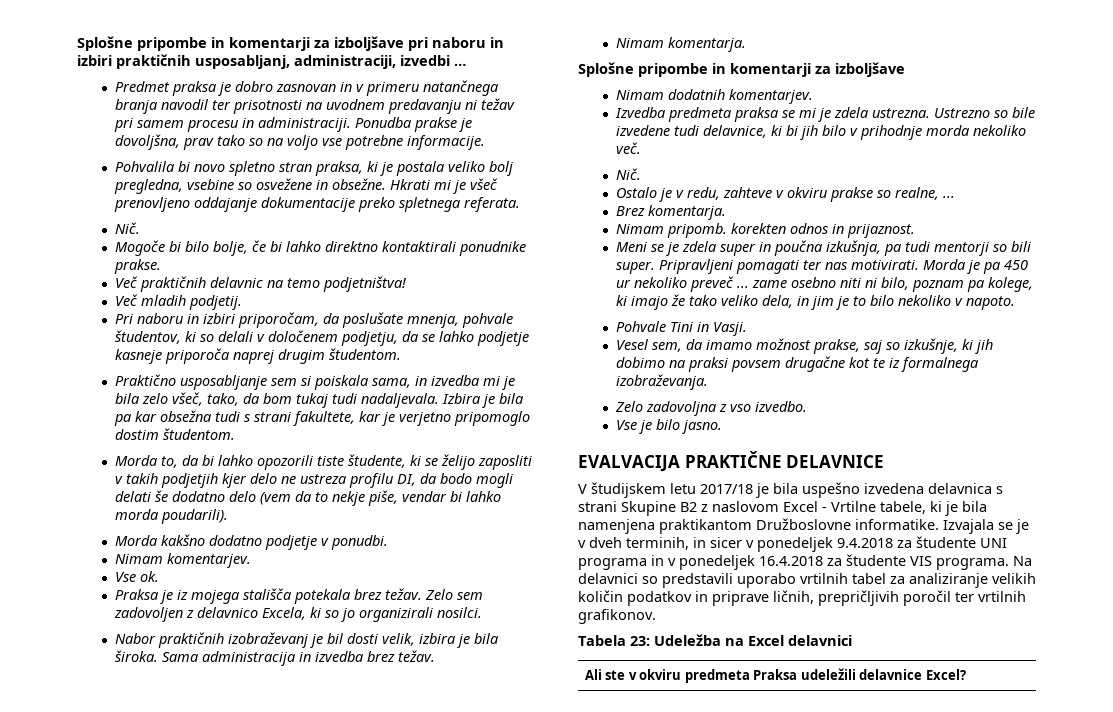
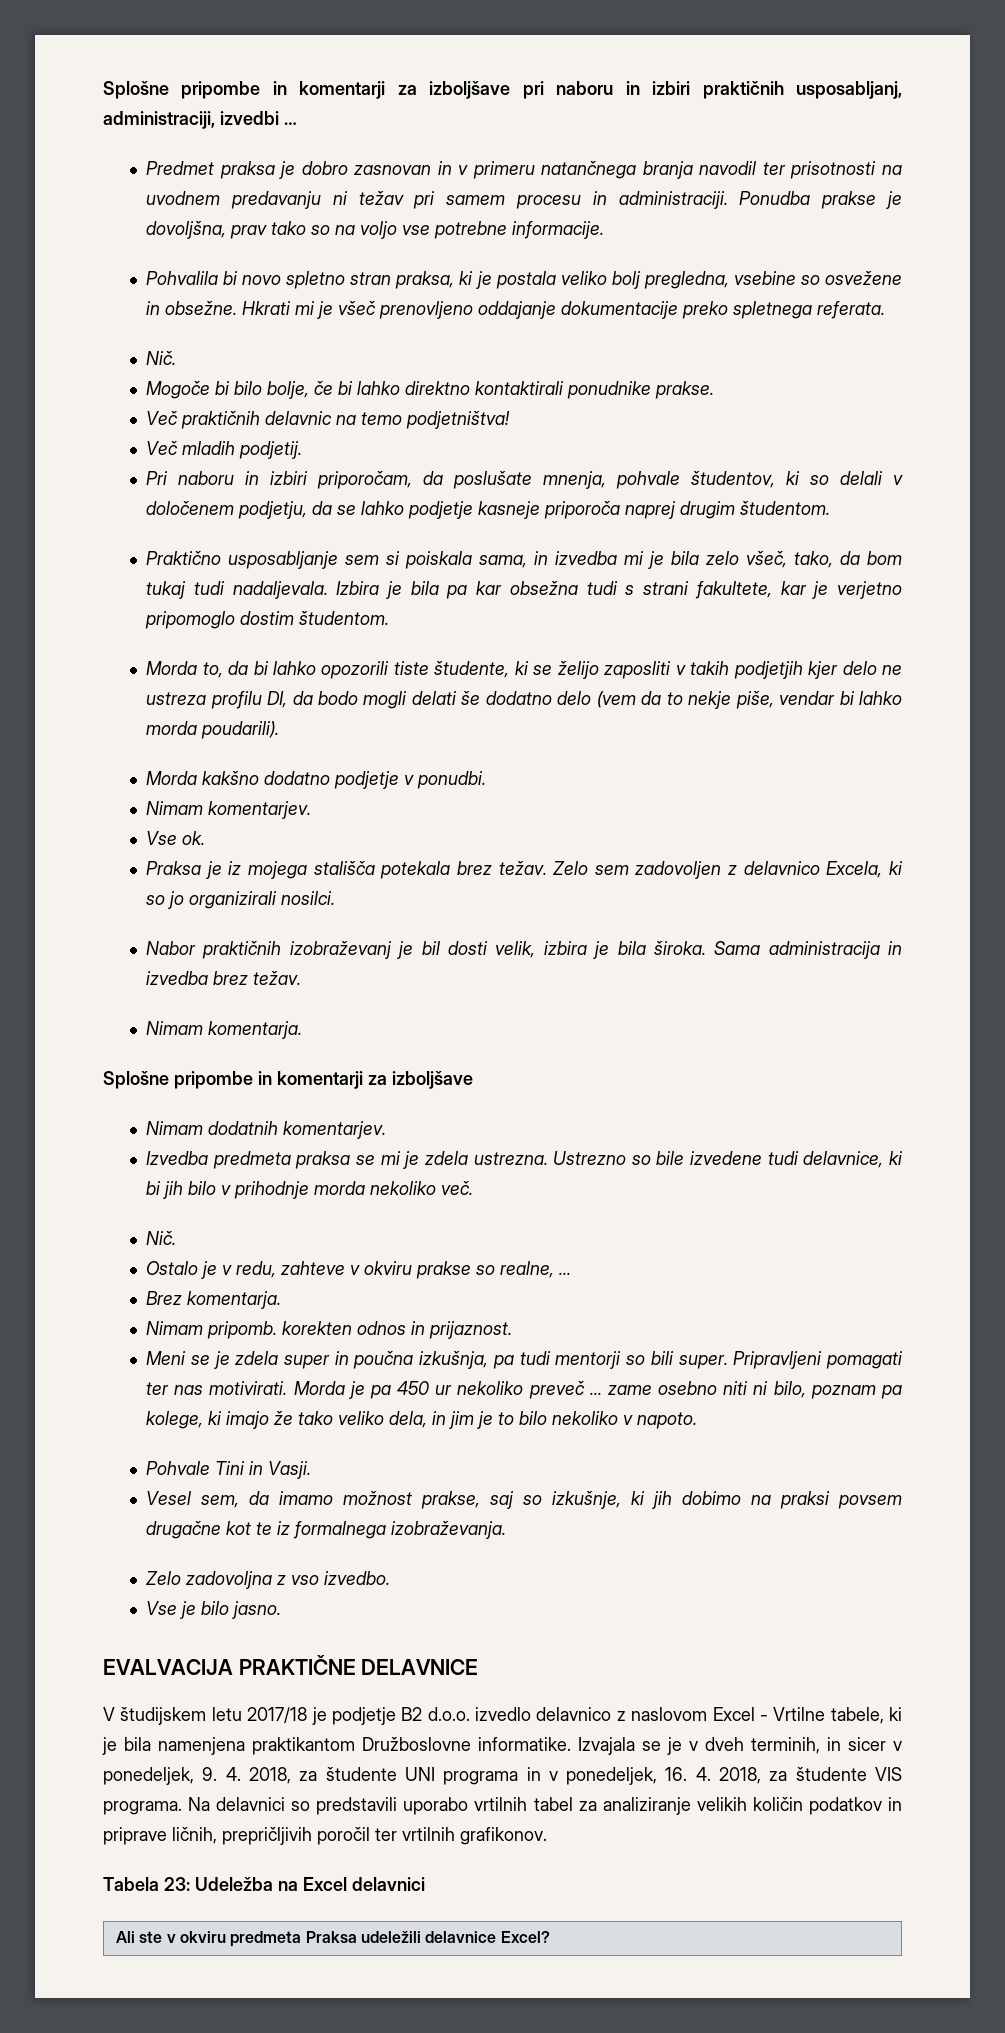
- V študijskem letu 2017/18 je bila uspešno izvedena delavnica s strani Skupine B2 z naslovom Excel - Vrtilne tabele, ki je bila namenjena praktikantom Družboslovne informatike.
+ V študijskem letu 2017/18 je podjetje B2 d.o.o. izvedlo delavnico z naslovom Excel - Vrtilne tabele, ki je bila namenjena praktikantom Družboslovne informatike.
- Izvajala se je v dveh terminih, in sicer v ponedeljek 9.4.2018 za študente UNI programa in v ponedeljek 16.4.2018 za študente VIS programa.
+ Izvajala se je v dveh terminih, in sicer v ponedeljek, 9. 4. 2018, za študente UNI programa in v ponedeljek, 16. 4. 2018, za študente VIS programa.

